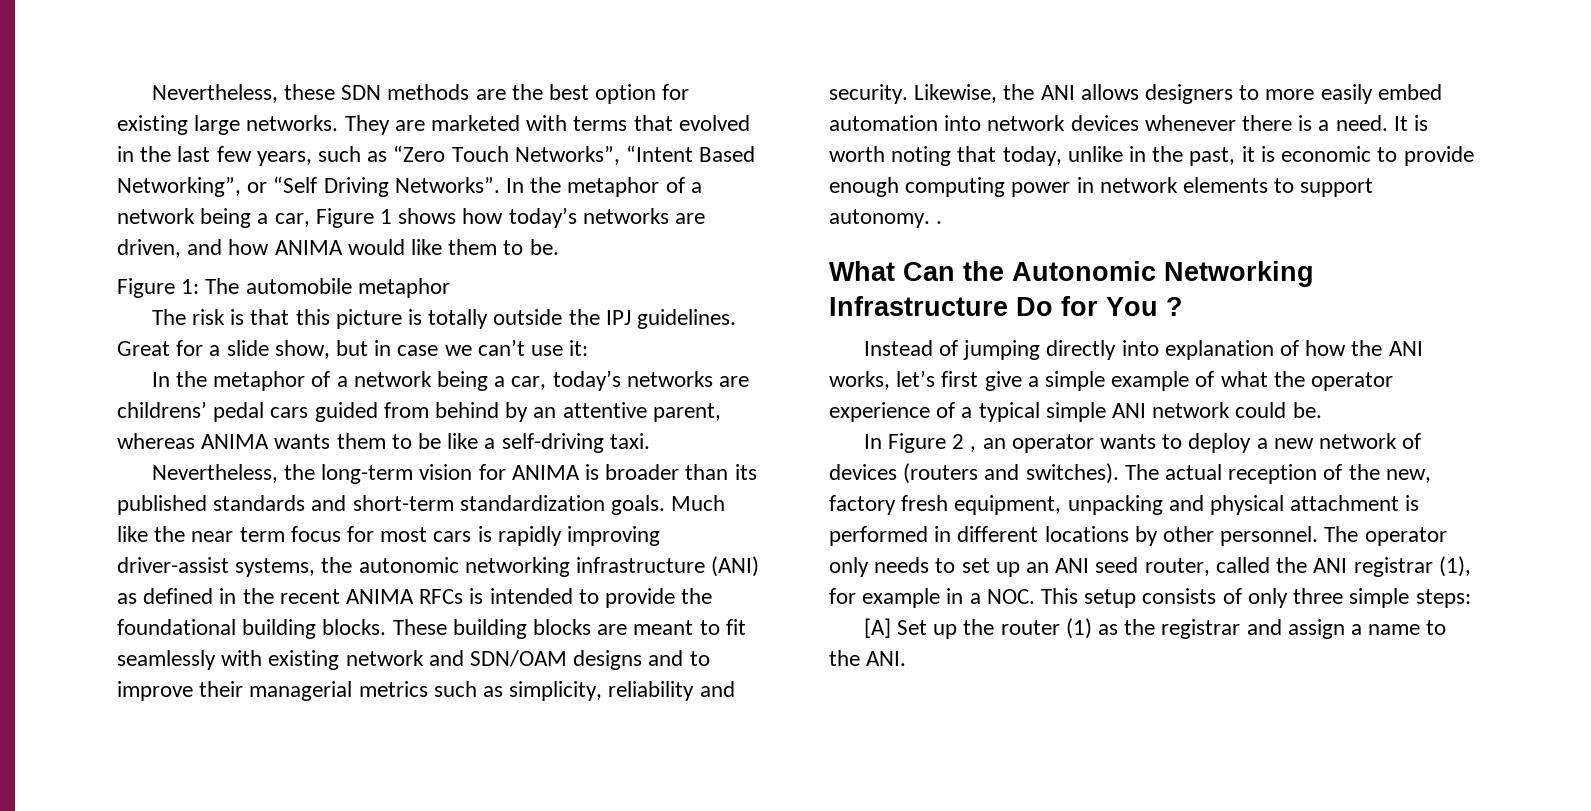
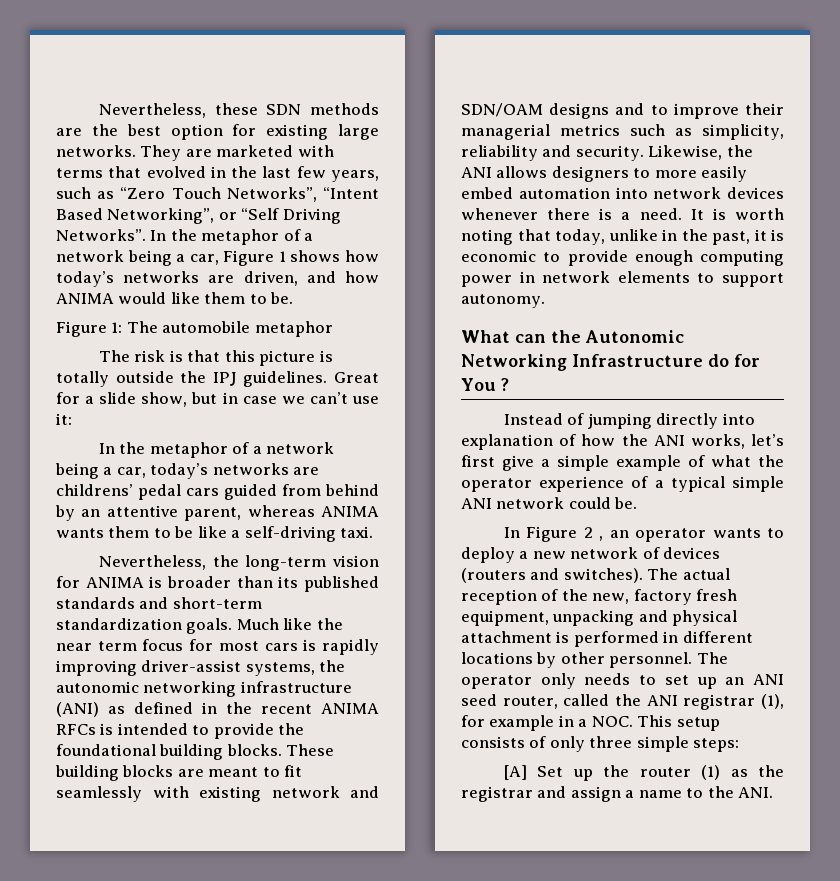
- It is worth noting that today, unlike in the past, it is economic to provide enough computing power in network elements to support autonomy. .
+ It is worth noting that today, unlike in the past, it is economic to provide enough computing power in network elements to support autonomy.
- What Can the Autonomic Networking Infrastructure Do for You ?
+ What can the Autonomic Networking Infrastructure do for You ?

